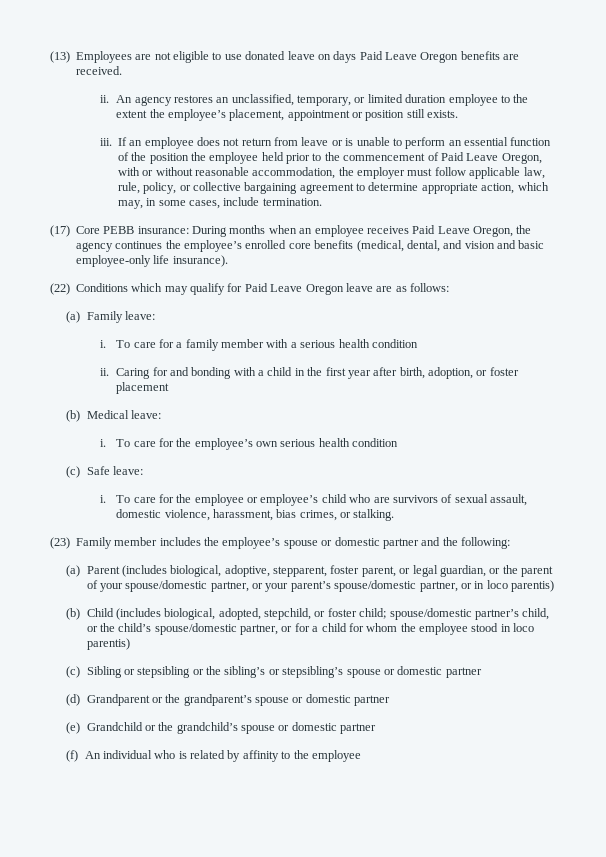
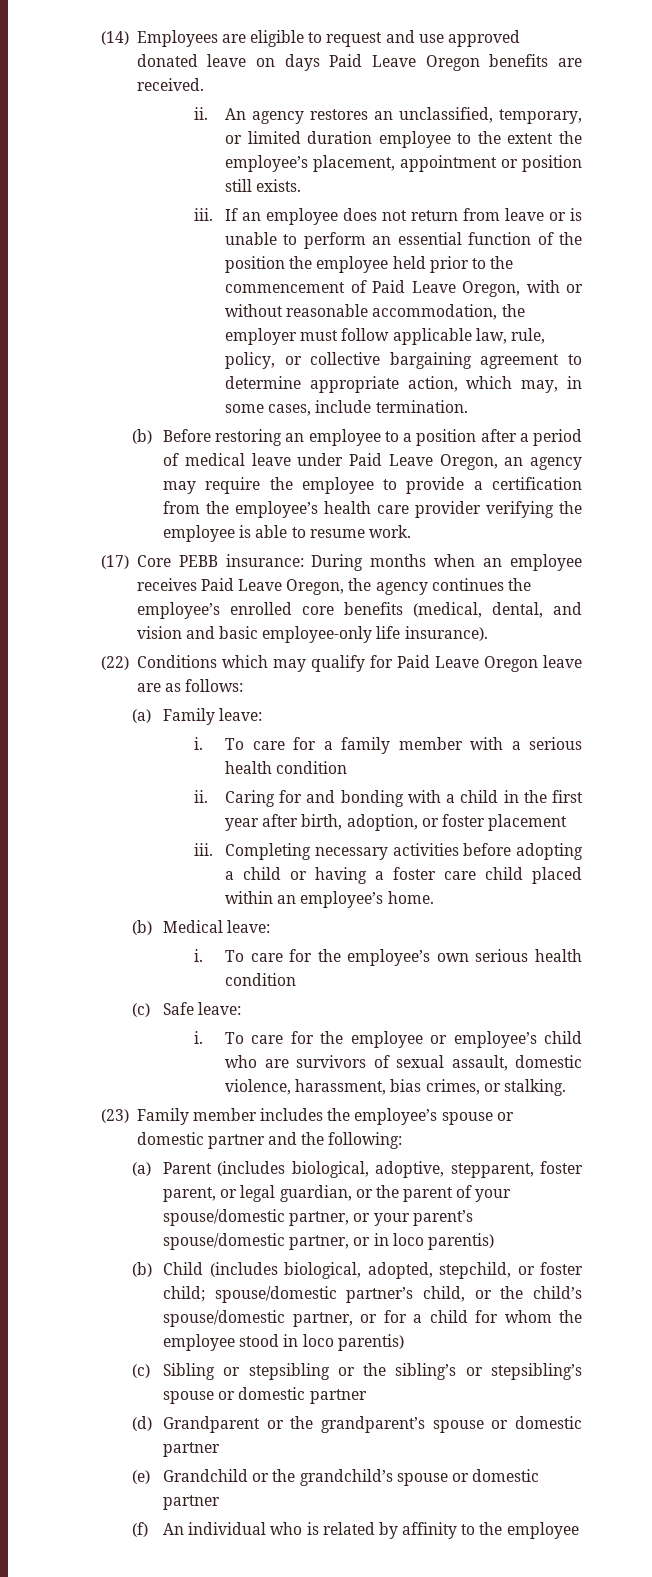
- (13) Employees are not eligible to use donated leave on days Paid Leave Oregon benefits are received.
+ (14) Employees are eligible to request and use approved donated leave on days Paid Leave Oregon benefits are received.
+ (b) Before restoring an employee to a position after a period of medical leave under Paid Leave Oregon, an agency may require the employee to provide a certification from the employee’s health care provider verifying the employee is able to resume work.
+ iii. Completing necessary activities before adopting a child or having a foster care child placed within an employee’s home.

